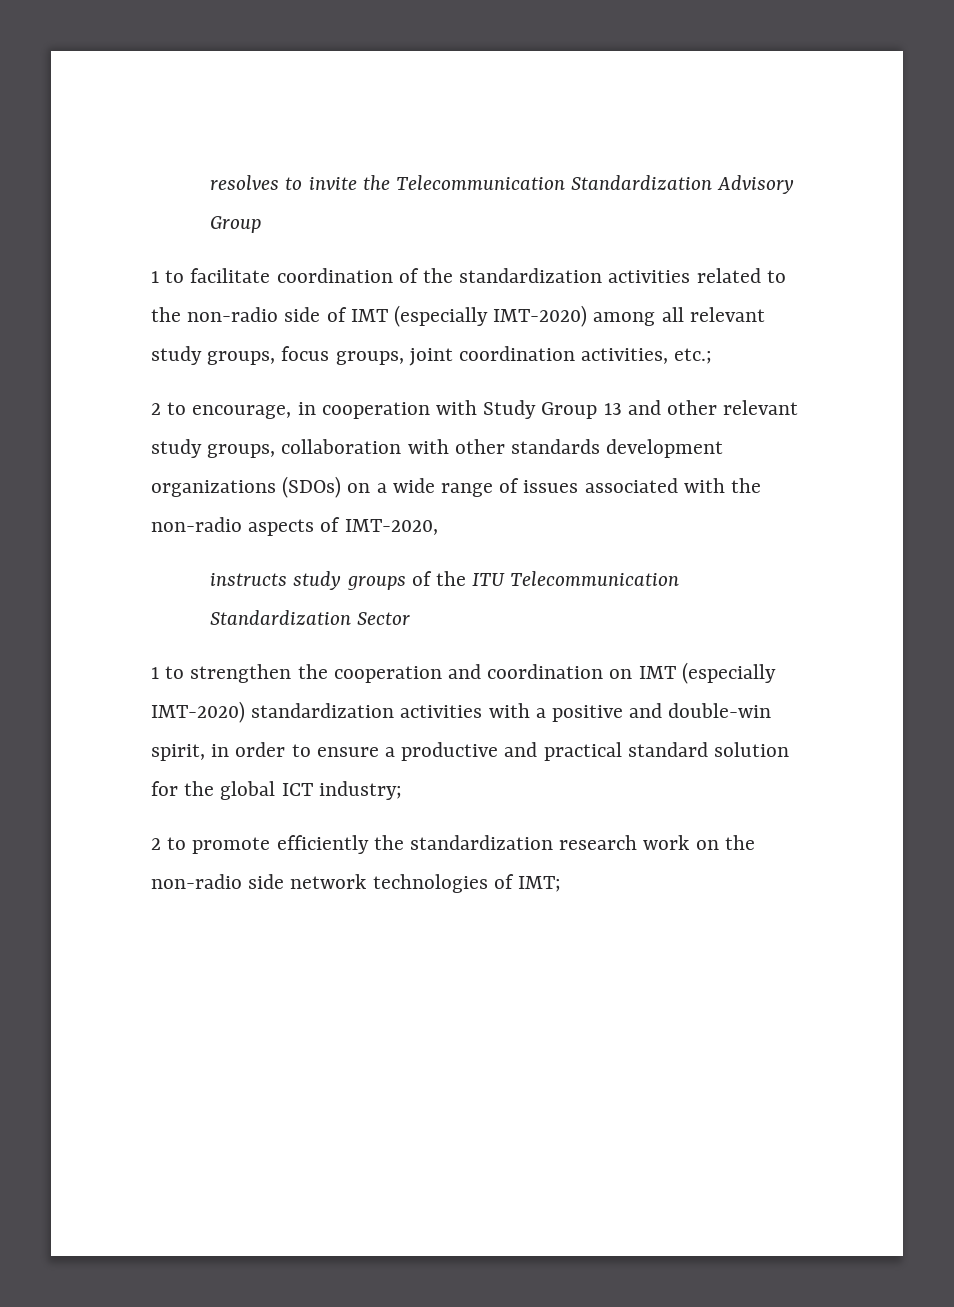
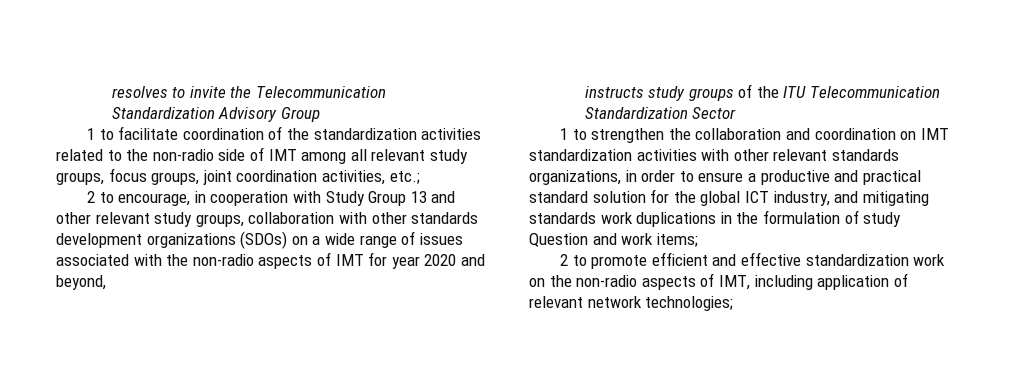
- 1 to facilitate coordination of the standardization activities related to the non-radio side of IMT (especially IMT-2020) among all relevant study groups, focus groups, joint coordination activities, etc.;
+ 1 to facilitate coordination of the standardization activities related to the non-radio side of IMT among all relevant study groups, focus groups, joint coordination activities, etc.;
- 2 to encourage, in cooperation with Study Group 13 and other relevant study groups, collaboration with other standards development organizations (SDOs) on a wide range of issues associated with the non-radio aspects of IMT-2020,
+ 2 to encourage, in cooperation with Study Group 13 and other relevant study groups, collaboration with other standards development organizations (SDOs) on a wide range of issues associated with the non-radio aspects of IMT for year 2020 and beyond,
- 1 to strengthen the cooperation and coordination on IMT (especially IMT-2020) standardization activities with a positive and double-win spirit, in order to ensure a productive and practical standard solution for the global ICT industry;
- 2 to promote efficiently the standardization research work on the non-radio side network technologies of IMT;
+ 1 to strengthen the collaboration and coordination on IMT standardization activities with other relevant standards organizations, in order to ensure a productive and practical standard solution for the global ICT industry, and mitigating standards work duplications in the formulation of study Question and work items;
+ 2 to promote efficient and effective standardization work on the non-radio aspects of IMT, including application of relevant network technologies;

